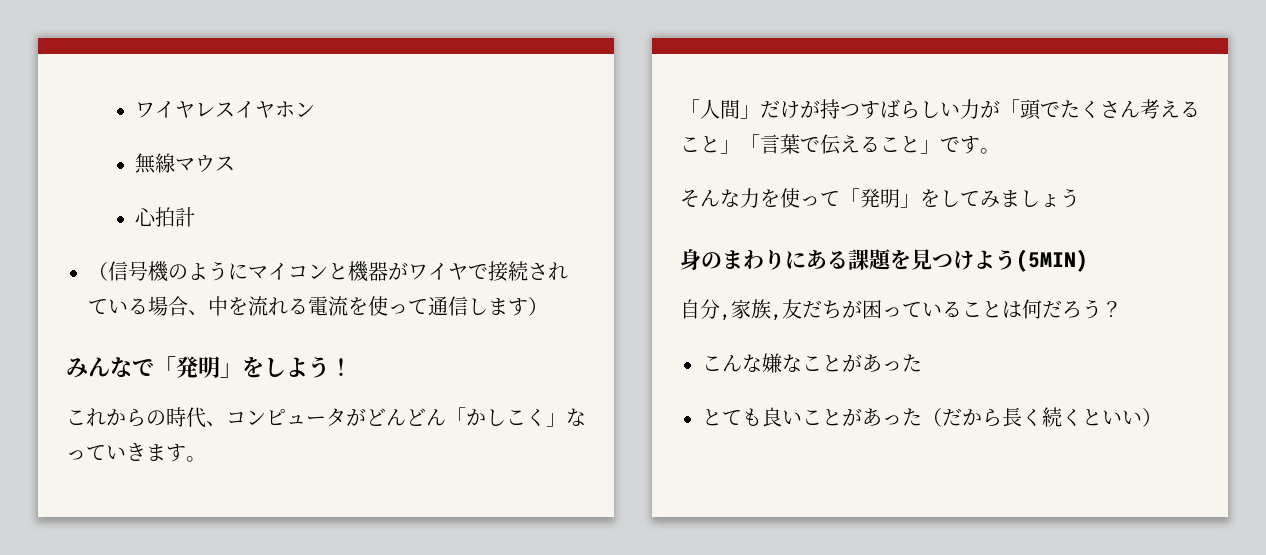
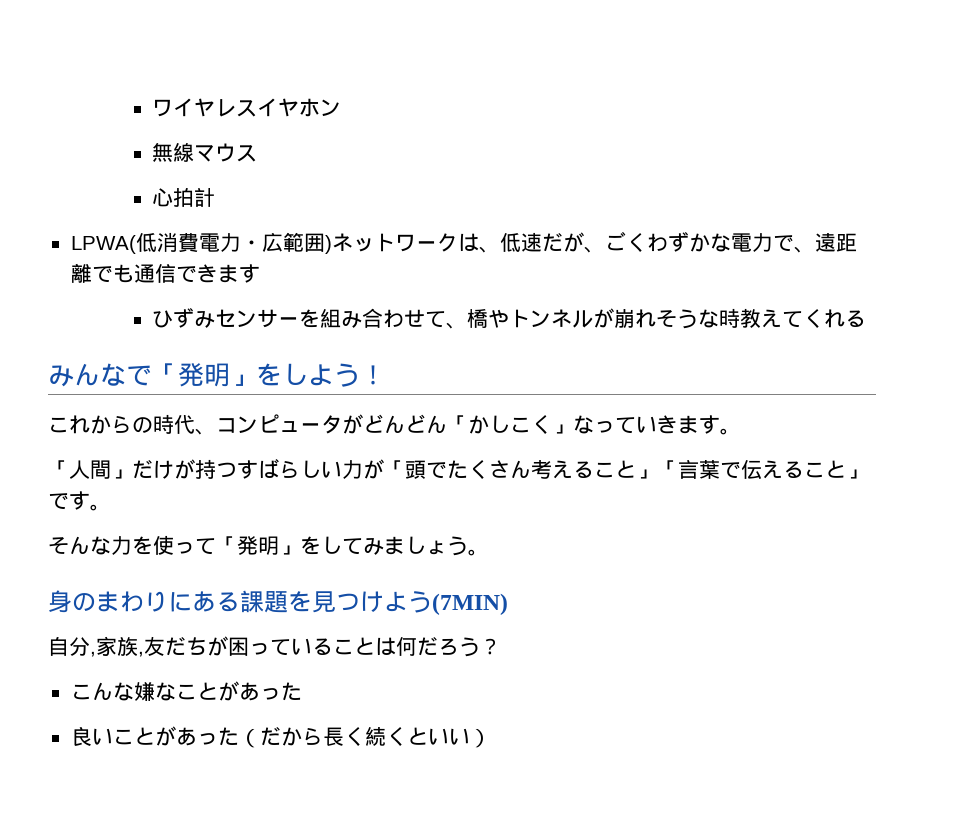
- （信号機のようにマイコンと機器がワイヤで接続されている場合、中を流れる電流を使って通信します）
+ LPWA(低消費電力・広範囲)ネットワークは、低速だが、ごくわずかな電力で、遠距離でも通信できます
+ ひずみセンサーを組み合わせて、橋やトンネルが崩れそうな時教えてくれる
- そんな力を使って「発明」をしてみましょう
+ そんな力を使って「発明」をしてみましょう。
- 身のまわりにある課題を見つけよう(5MIN)
+ 身のまわりにある課題を見つけよう(7MIN)
- とても良いことがあった（だから長く続くといい）
+ 良いことがあった（だから長く続くといい）

